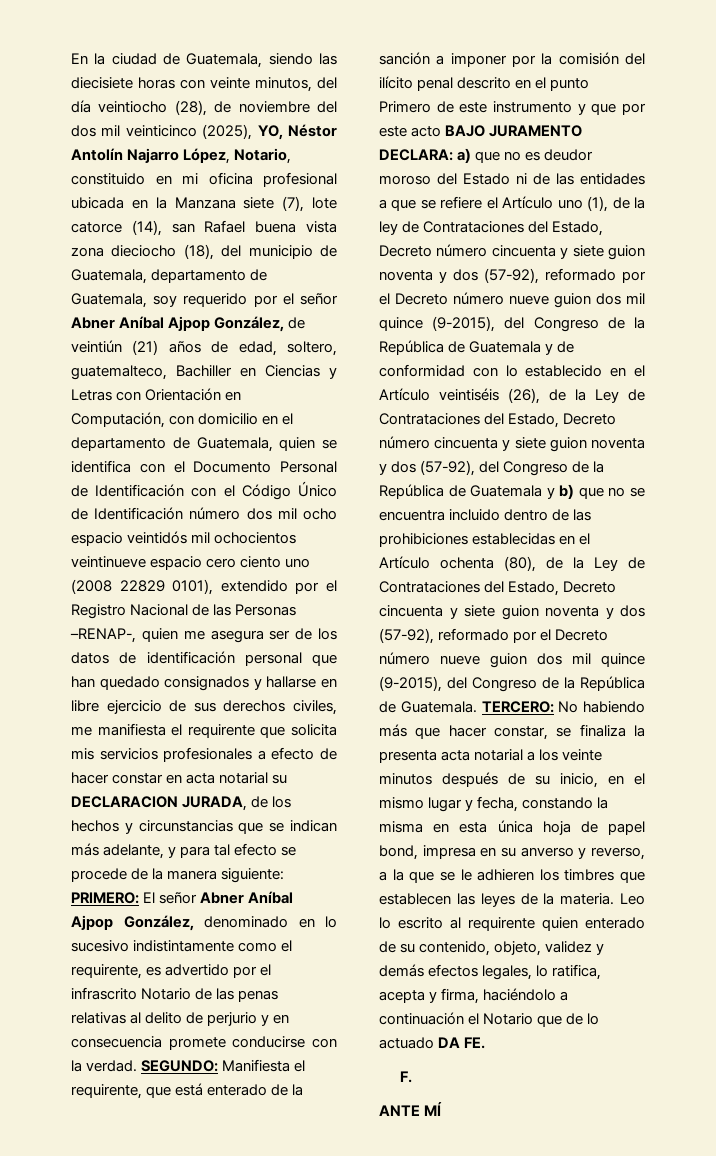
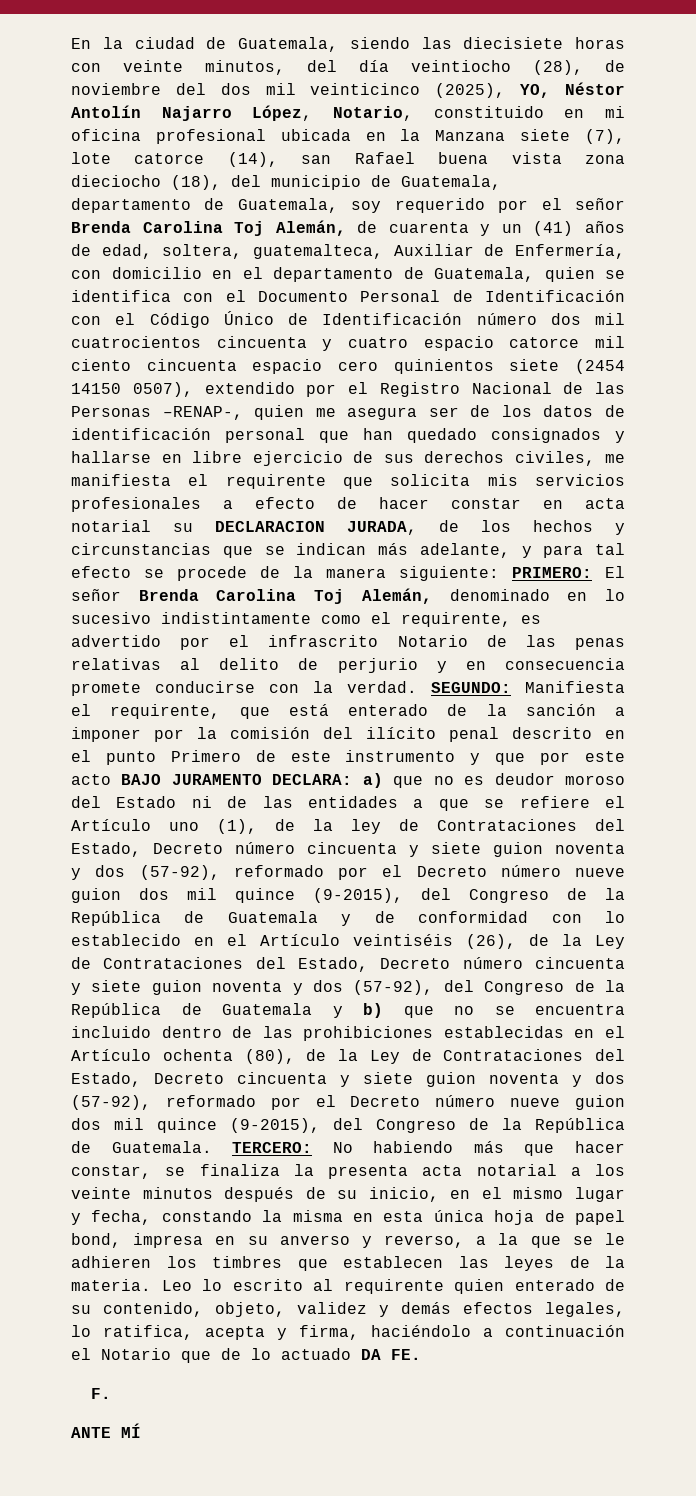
- En la ciudad de Guatemala, siendo las diecisiete horas con veinte minutos, del día veintiocho (28), de noviembre del dos mil veinticinco (2025), YO, Néstor Antolín Najarro López, Notario, constituido en mi oficina profesional ubicada en la Manzana siete (7), lote catorce (14), san Rafael buena vista zona dieciocho (18), del municipio de Guatemala, departamento de Guatemala, soy requerido por el señor Abner Aníbal Ajpop González, de veintiún (21) años de edad, soltero, guatemalteco, Bachiller en Ciencias y Letras con Orientación en Computación, con domicilio en el departamento de Guatemala, quien se identifica con el Documento Personal de Identificación con el Código Único de Identificación número dos mil ocho espacio veintidós mil ochocientos veintinueve espacio cero ciento uno (2008 22829 0101), extendido por el Registro Nacional de las Personas –RENAP-, quien me asegura ser de los datos de identificación personal que han quedado consignados y hallarse en libre ejercicio de sus derechos civiles, me manifiesta el requirente que solicita mis servicios profesionales a efecto de hacer constar en acta notarial su DECLARACION JURADA, de los hechos y circunstancias que se indican más adelante, y para tal efecto se procede de la manera siguiente:
+ En la ciudad de Guatemala, siendo las diecisiete horas con veinte minutos, del día veintiocho (28), de noviembre del dos mil veinticinco (2025), YO, Néstor Antolín Najarro López, Notario, constituido en mi oficina profesional ubicada en la Manzana siete (7), lote catorce (14), san Rafael buena vista zona dieciocho (18), del municipio de Guatemala, departamento de Guatemala, soy requerido por el señor Brenda Carolina Toj Alemán, de cuarenta y un (41) años de edad, soltera, guatemalteca, Auxiliar de Enfermería, con domicilio en el departamento de Guatemala, quien se identifica con el Documento Personal de Identificación con el Código Único de Identificación número dos mil cuatrocientos cincuenta y cuatro espacio catorce mil ciento cincuenta espacio cero quinientos siete (2454 14150 0507), extendido por el Registro Nacional de las Personas –RENAP-, quien me asegura ser de los datos de identificación personal que han quedado consignados y hallarse en libre ejercicio de sus derechos civiles, me manifiesta el requirente que solicita mis servicios profesionales a efecto de hacer constar en acta notarial su DECLARACION JURADA, de los hechos y circunstancias que se indican más adelante, y para tal efecto se procede de la manera siguiente:
- El señor Abner Aníbal Ajpop González, denominado en lo sucesivo indistintamente como el requirente, es advertido por el infrascrito Notario de las penas relativas al delito de perjurio y en consecuencia promete conducirse con la verdad.
+ El señor Brenda Carolina Toj Alemán, denominado en lo sucesivo indistintamente como el requirente, es advertido por el infrascrito Notario de las penas relativas al delito de perjurio y en consecuencia promete conducirse con la verdad.

